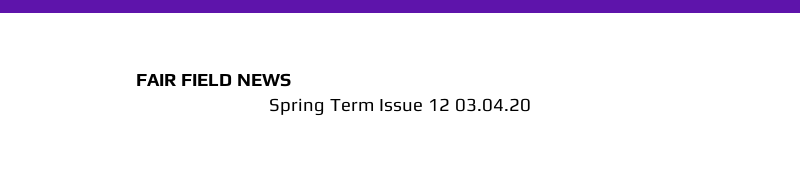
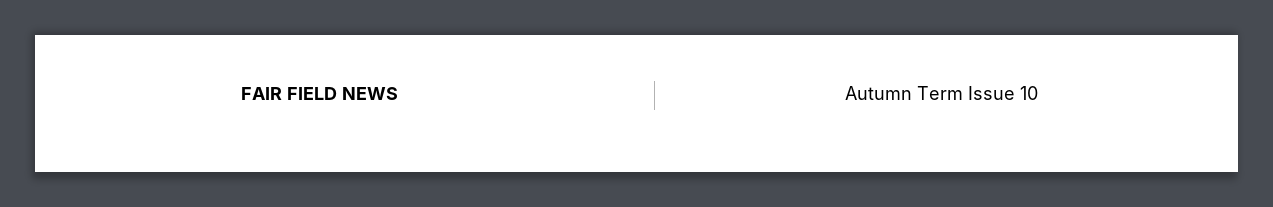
- Spring Term Issue 12 03.04.20
+ Autumn Term Issue 10

